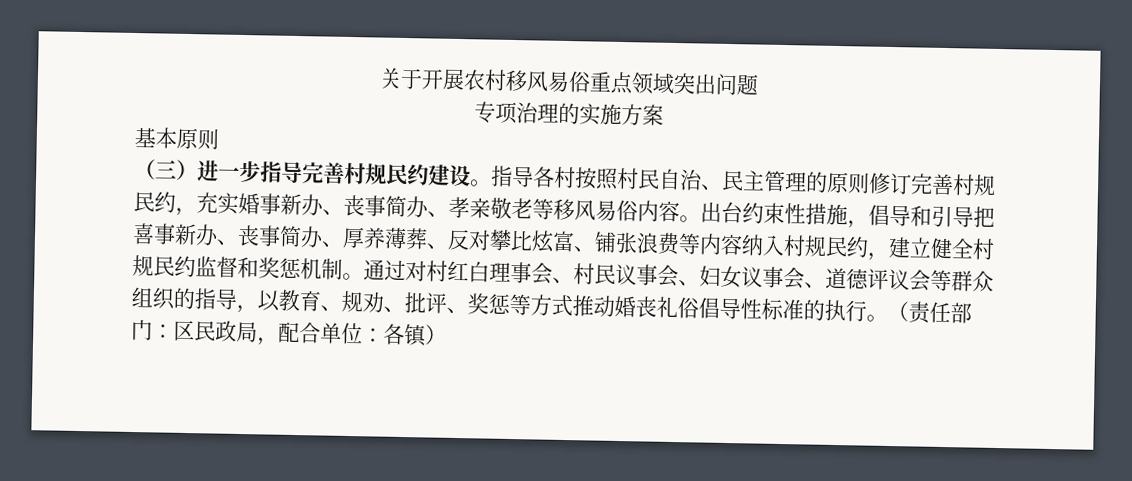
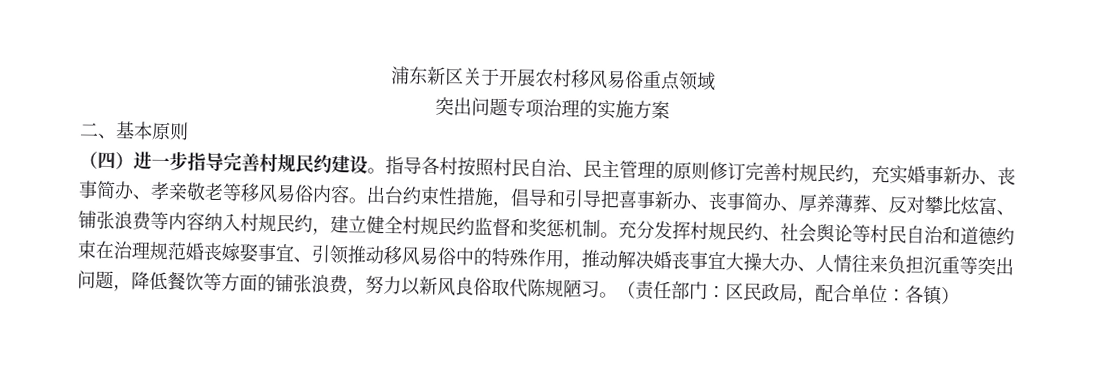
- 关于开展农村移风易俗重点领域突出问题
- 专项治理的实施方案
+ 浦东新区关于开展农村移风易俗重点领域
+ 突出问题专项治理的实施方案
- 基本原则
+ 二、基本原则
- （三）进一步指导完善村规民约建设。
+ （四）进一步指导完善村规民约建设。
- 通过对村红白理事会、村民议事会、妇女议事会、道德评议会等群众组织的指导，以教育、规劝、批评、奖惩等方式推动婚丧礼俗倡导性标准的执行。
+ 充分发挥村规民约、社会舆论等村民自治和道德约束在治理规范婚丧嫁娶事宜、引领推动移风易俗中的特殊作用，推动解决婚丧事宜大操大办、人情往来负担沉重等突出问题，降低餐饮等方面的铺张浪费，努力以新风良俗取代陈规陋习。

